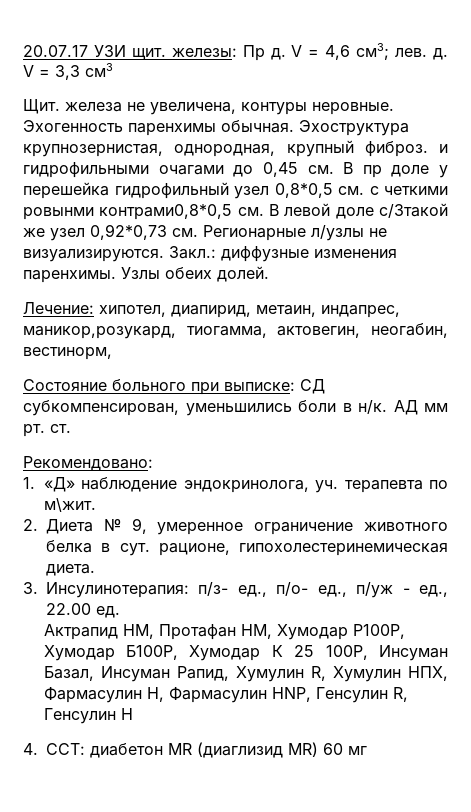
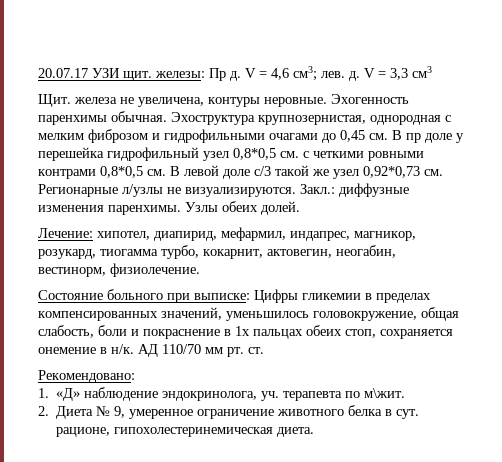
- Эхоструктура крупнозернистая, однородная, крупный фиброз. и гидрофильными очагами до 0,45 см. В пр доле у перешейка гидрофильный узел 0,8*0,5 см. с четкими ровынми контрами0,8*0,5 см. В левой доле с/3такой же узел 0,92*0,73 см. Регионарные л/узлы не визуализируются.
+ Эхоструктура крупнозернистая, однородная с мелким фиброзом и гидрофильными очагами до 0,45 см. В пр доле у перешейка гидрофильный узел 0,8*0,5 см. с четкими ровными контрами 0,8*0,5 см. В левой доле с/3 такой же узел 0,92*0,73 см. Регионарные л/узлы не визуализируются.
- Лечение: хипотел, диапирид, метаин, индапрес, маникор,розукард, тиогамма, актовегин, неогабин, вестинорм,
+ Лечение: хипотел, диапирид, мефармил, индапрес, магникор, розукард, тиогамма турбо, кокарнит, актовегин, неогабин, вестинорм, физиолечение.
- Состояние больного при выписке: СД субкомпенсирован, уменьшились боли в н/к.
+ Состояние больного при выписке: Цифры гликемии в пределах компенсированных значений, уменьшилось головокружение, общая слабость, боли и покраснение в 1х пальцах обеих стоп, сохраняется онемение в н/к.
- АД мм рт. ст.
+ АД 110/70 мм рт. ст.
- 3. Инсулинотерапия: п/з- ед., п/о- ед., п/уж - ед., 22.00 ед.
- Актрапид НМ, Протафан НМ, Хумодар Р100Р, Хумодар Б100Р, Хумодар К 25 100Р, Инсуман Базал, Инсуман Рапид, Хумулин R, Хумулин НПХ, Фармасулин Н, Фармасулин НNР, Генсулин R, Генсулин Н
- 4. ССТ: диабетон МR (диаглизид МR) 60 мг

